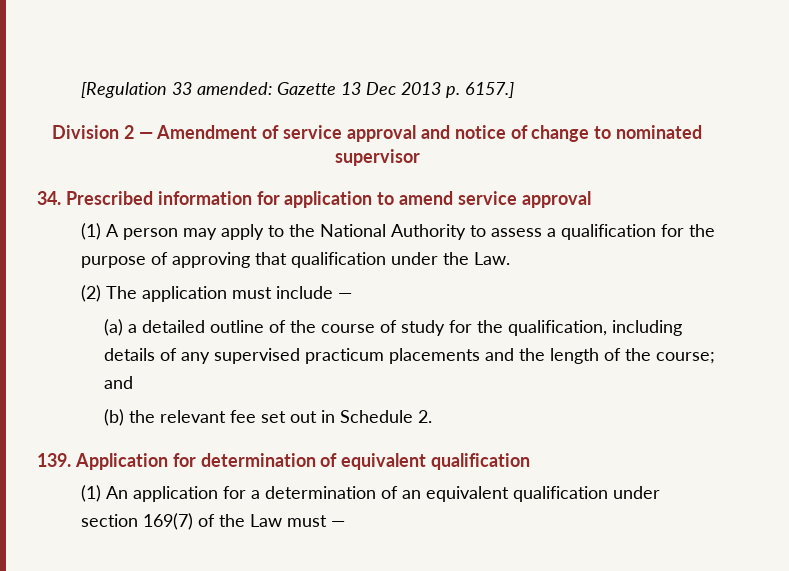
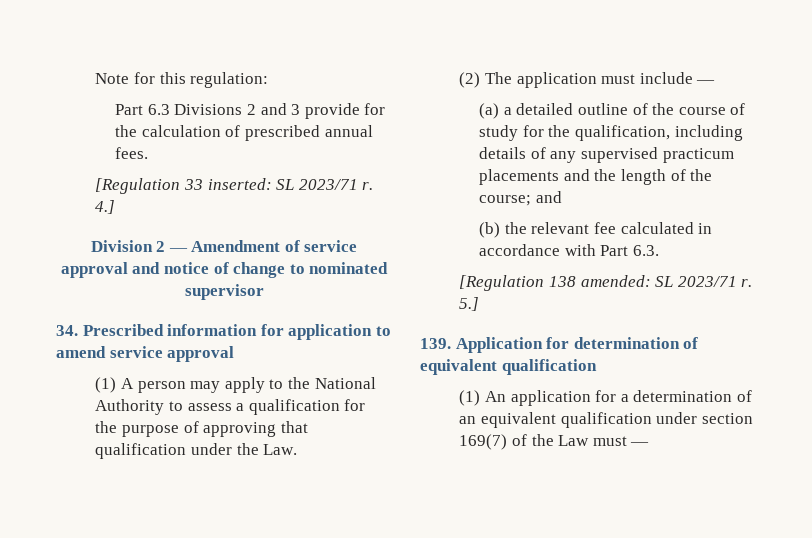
- [Regulation 33 amended: Gazette 13 Dec 2013 p. 6157.]
+ Note for this regulation:
+ Part 6.3 Divisions 2 and 3 provide for the calculation of prescribed annual fees.
+ [Regulation 33 inserted: SL 2023/71 r. 4.]
- (b) the relevant fee set out in Schedule 2.
+ (b) the relevant fee calculated in accordance with Part 6.3.
+ [Regulation 138 amended: SL 2023/71 r. 5.]

